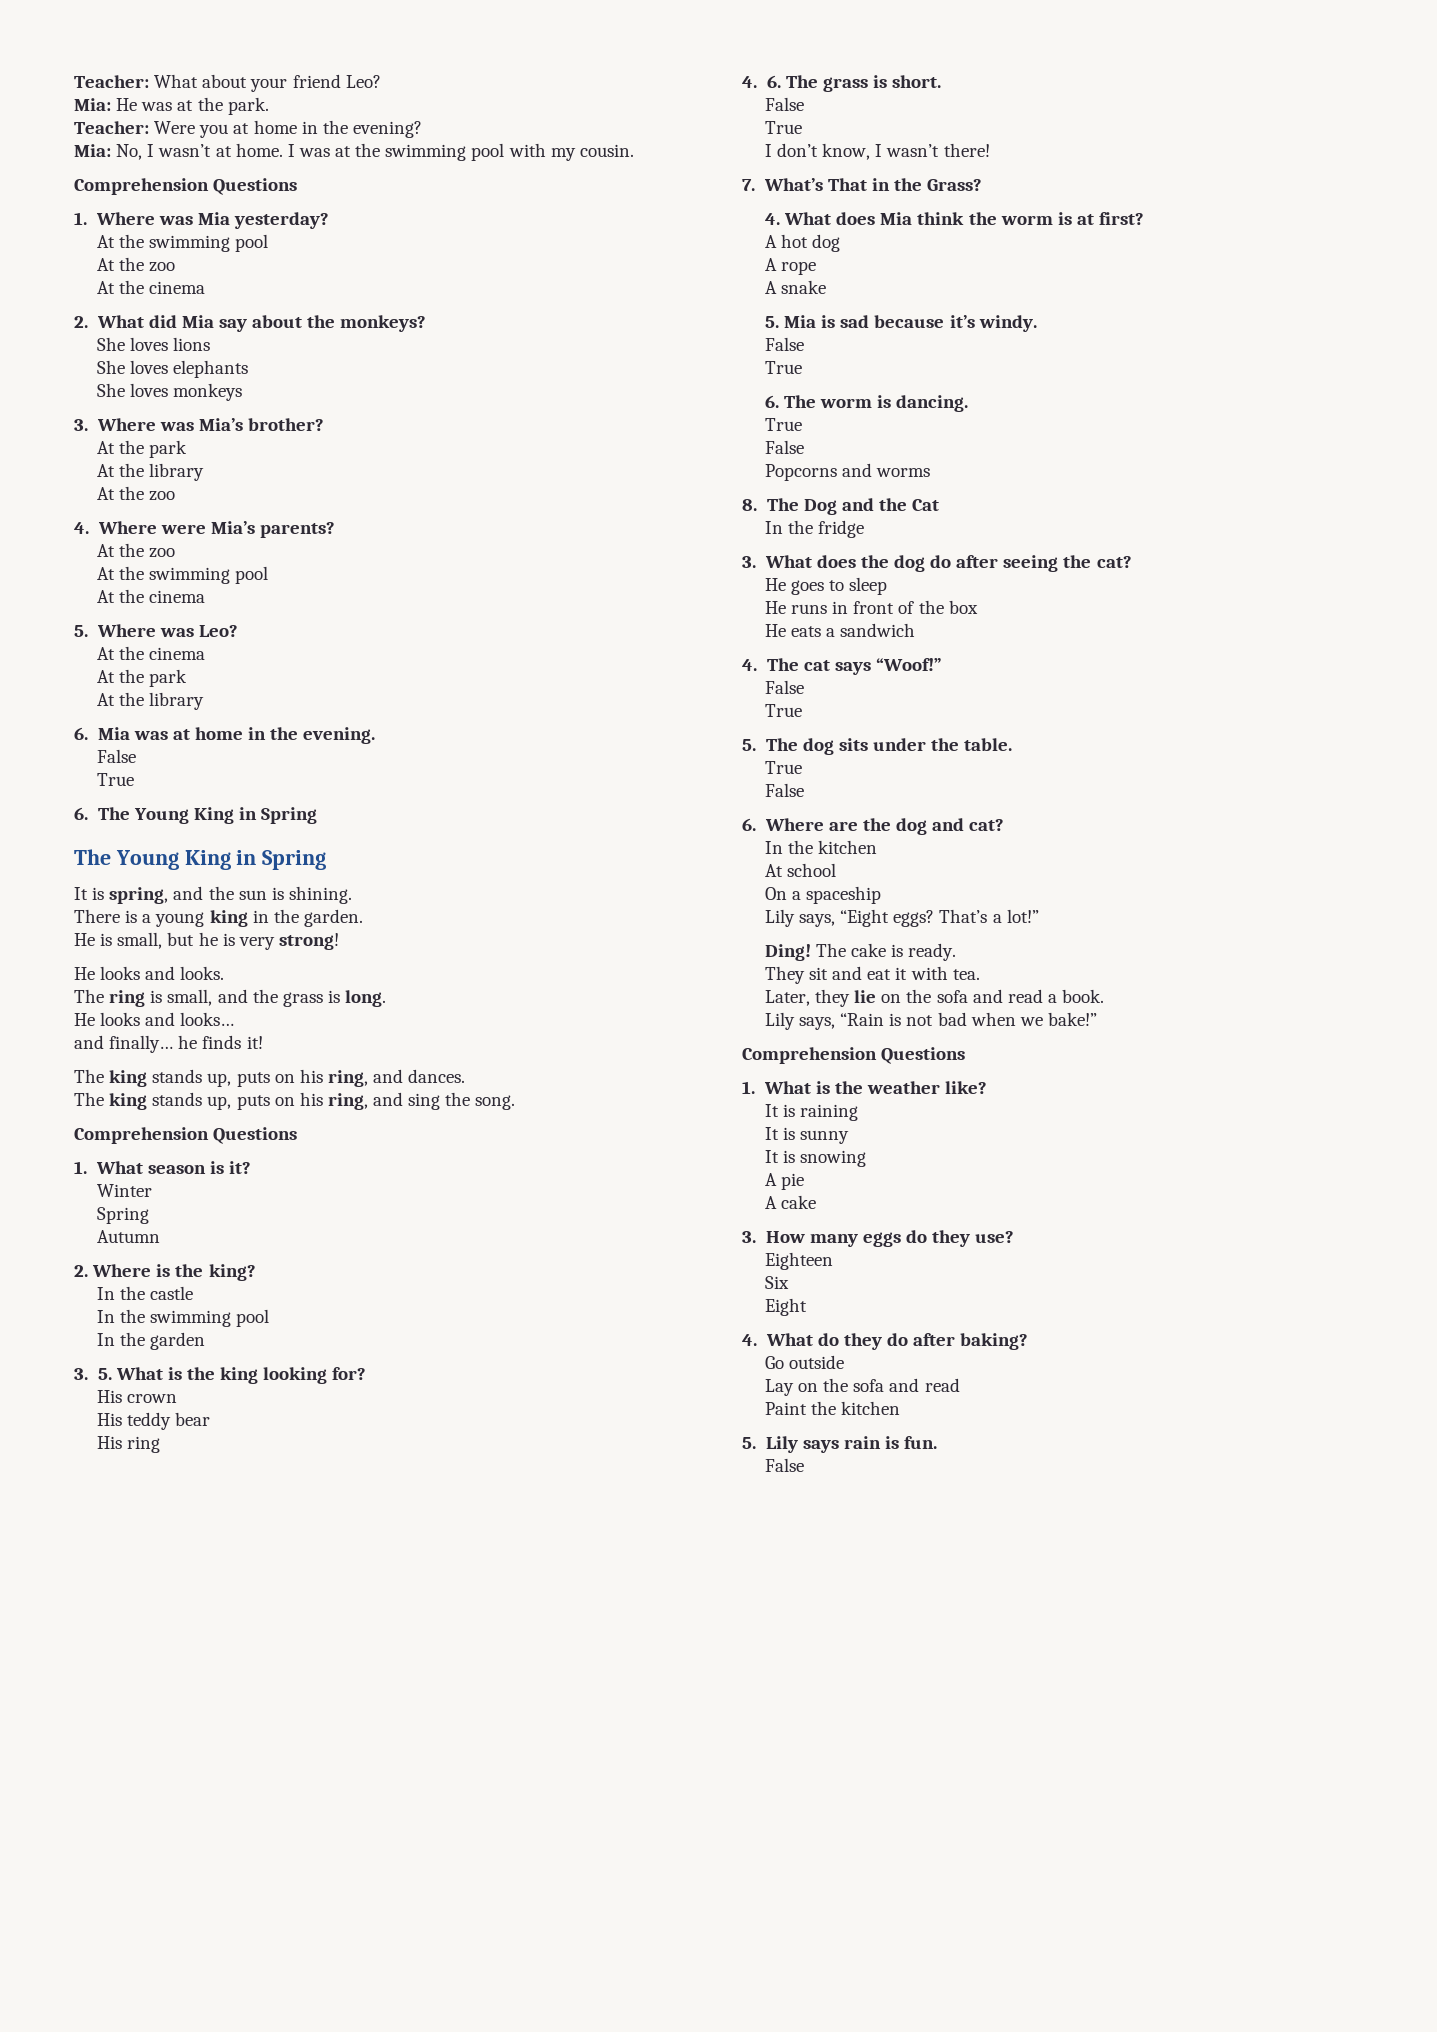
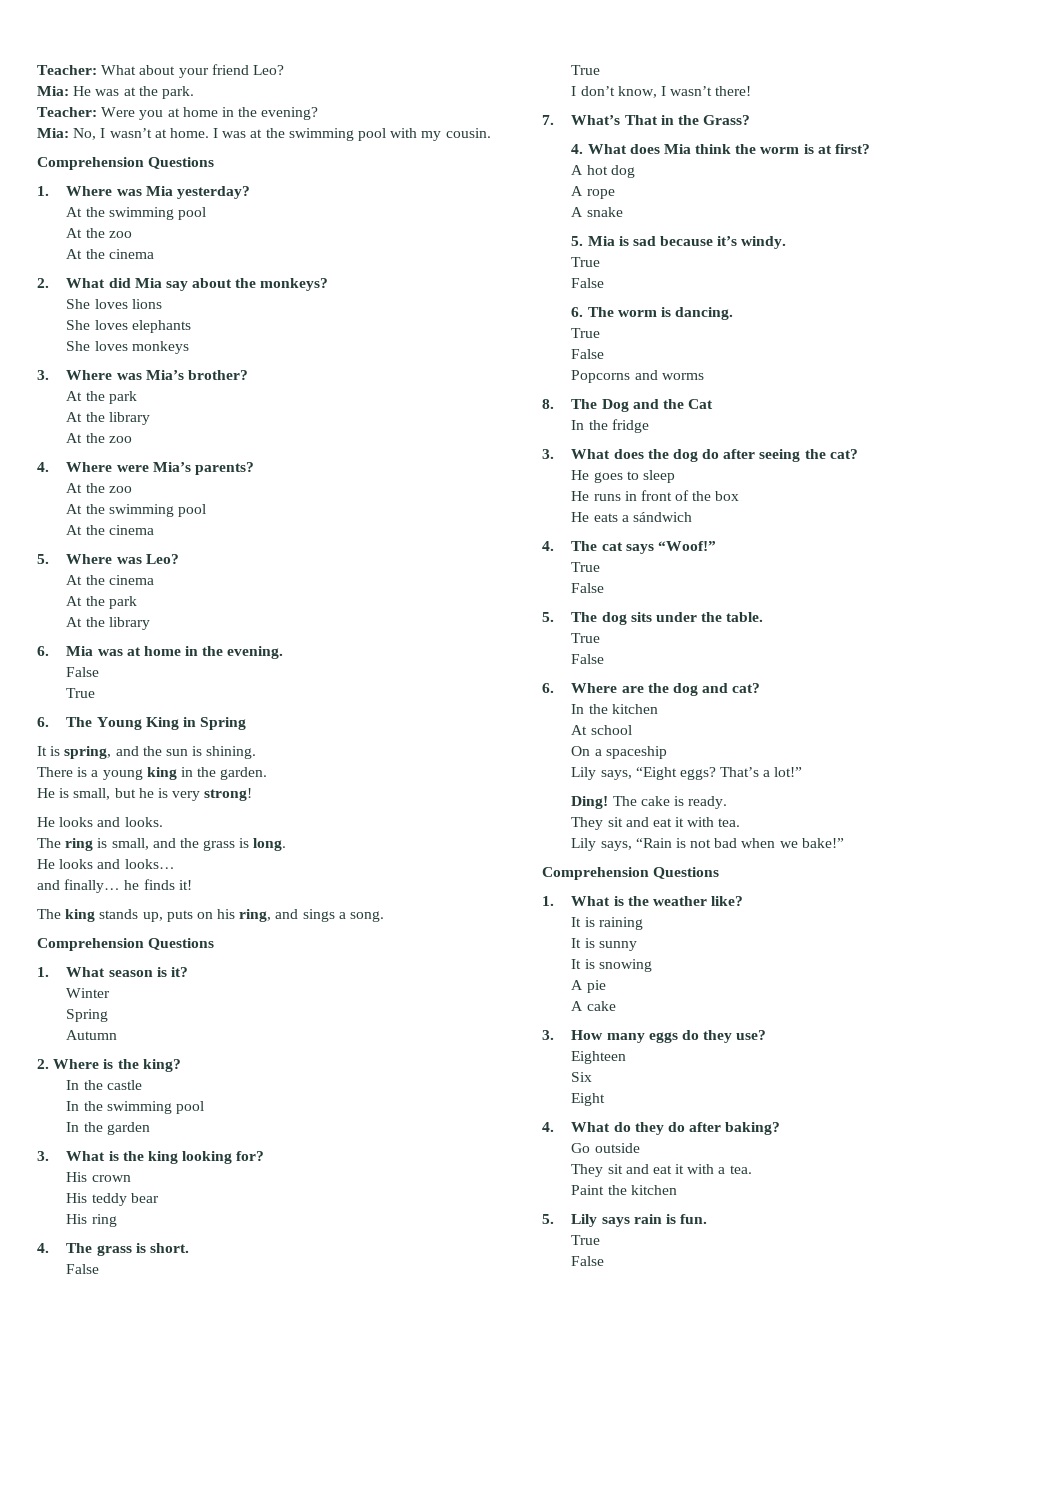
  6. The Young King in Spring
- The Young King in Spring
- The king stands up, puts on his ring, and dances.
- The king stands up, puts on his ring, and sing the song.
+ The king stands up, puts on his ring, and sings a song.
- 3. 5. What is the king looking for?
+ 3. What is the king looking for?
- 4. 6. The grass is short.
+ 4. The grass is short.
  5. Mia is sad because it’s windy.
+ True
  False
- True
- He eats a sandwich
+ He eats a sándwich
  4. The cat says “Woof!”
+ True
  False
- True
- Later, they lie on the sofa and read a book.
- Lay on the sofa and read
+ They sit and eat it with a tea.
  5. Lily says rain is fun.
+ True

